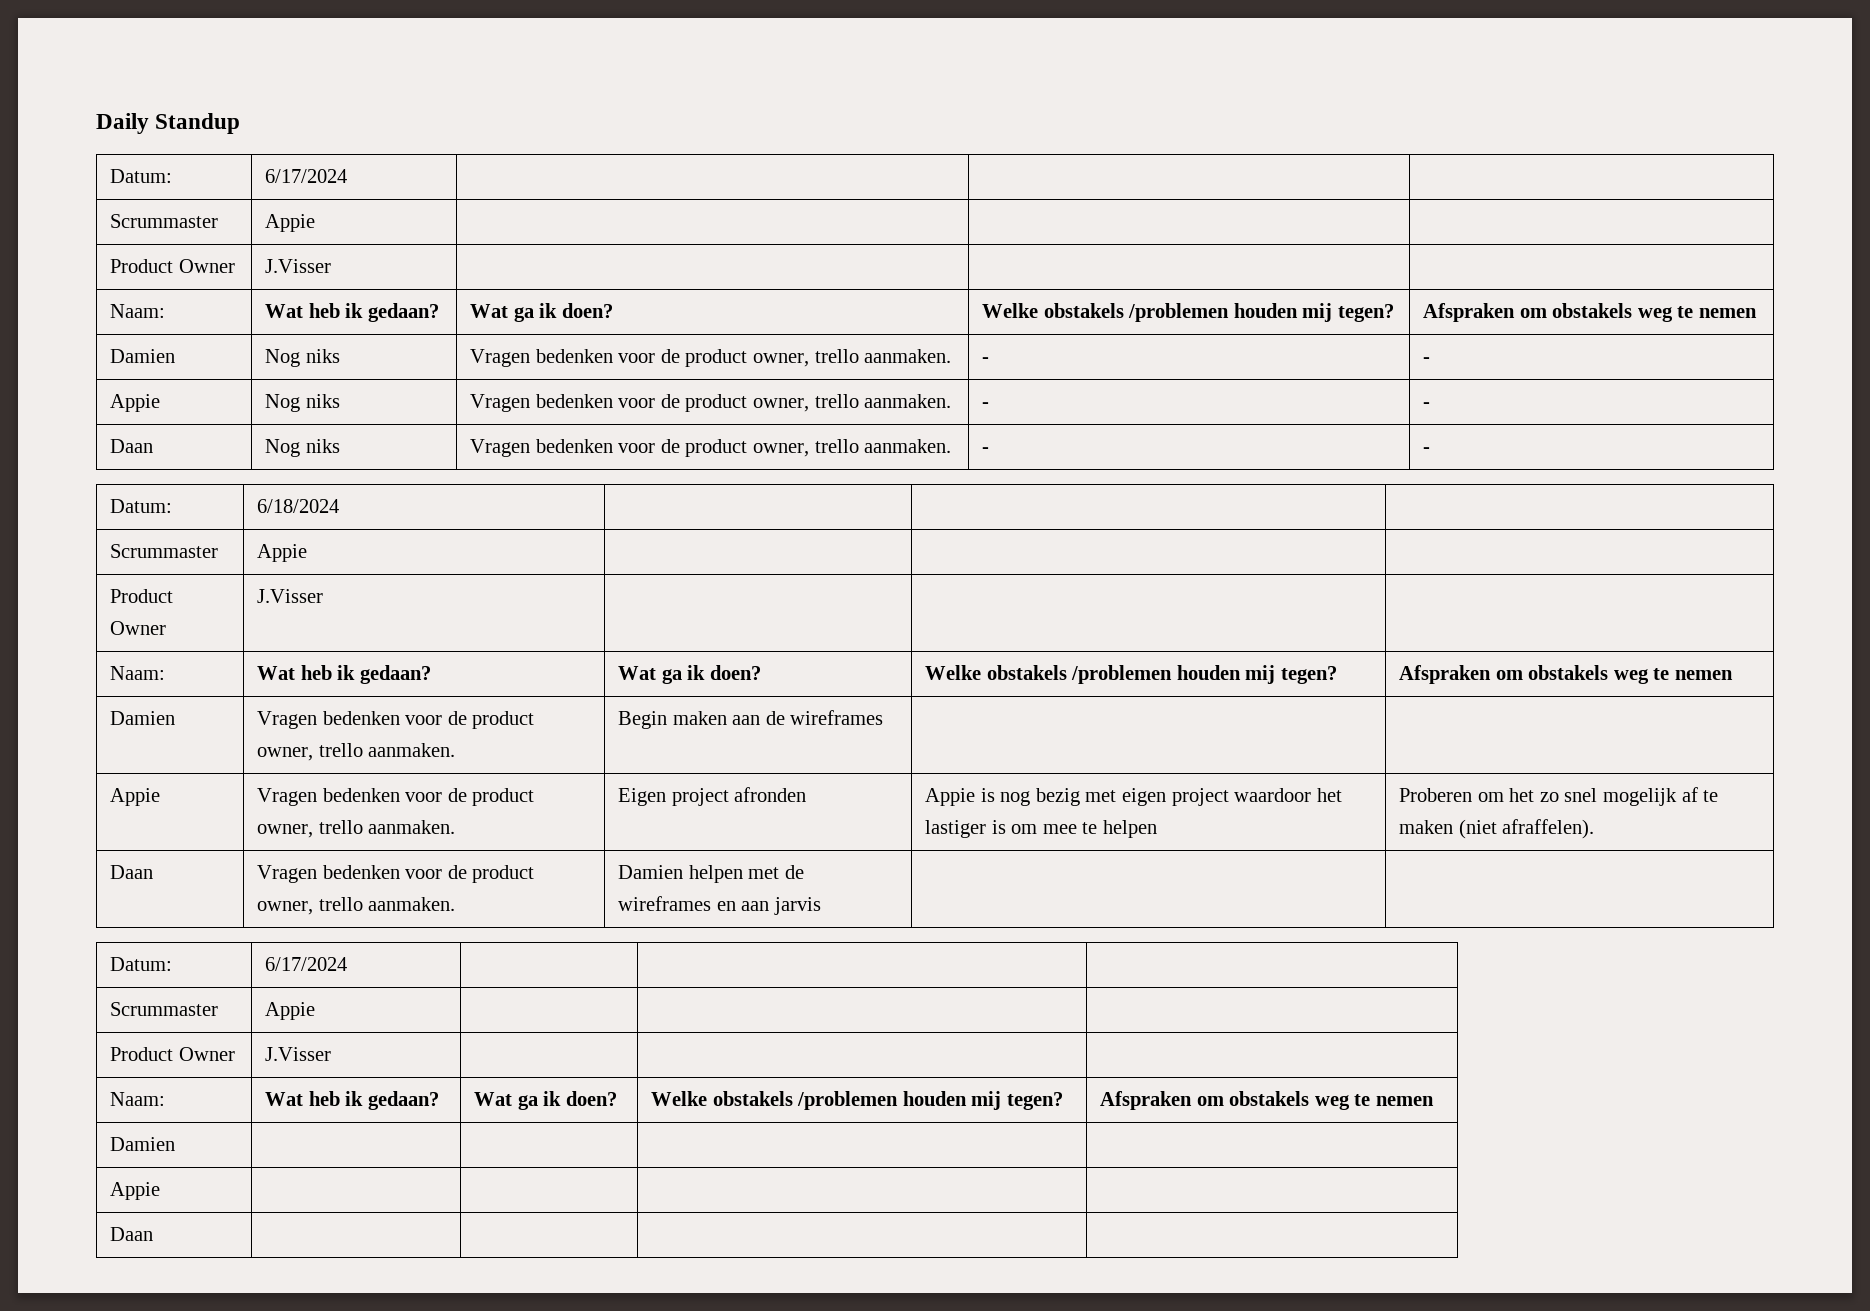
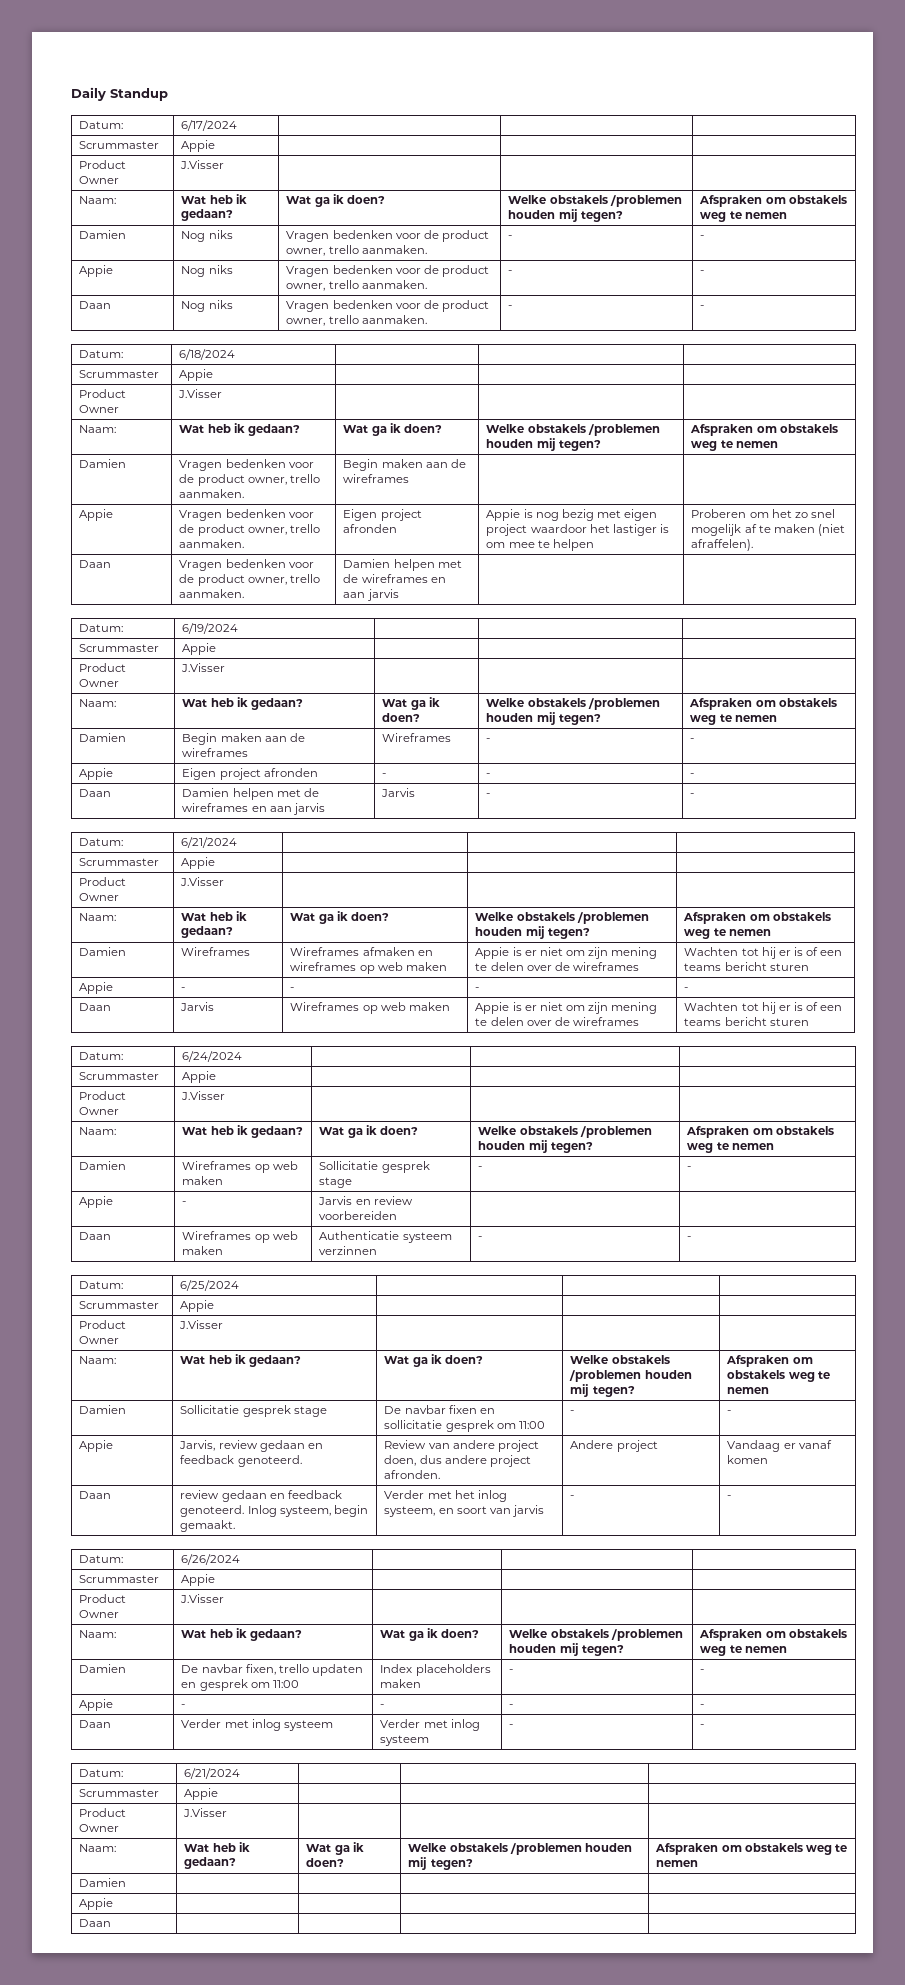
  Daan | Vragen bedenken voor de product owner, trello aanmaken. | Damien helpen met de wireframes en aan jarvis | |
- Datum: | 6/17/2024 | | |
+ Datum: | 6/19/2024 | | |
+ Scrummaster | Appie | | |
+ Product Owner | J.Visser | | |
+ Naam: | Wat heb ik gedaan? | Wat ga ik doen? | Welke obstakels /problemen houden mij tegen? | Afspraken om obstakels weg te nemen
+ Damien | Begin maken aan de wireframes | Wireframes | - | -
+ Appie | Eigen project afronden | - | - | -
+ Daan | Damien helpen met de wireframes en aan jarvis | Jarvis | - | -
+ Datum: | 6/21/2024 | | |
+ Scrummaster | Appie | | |
+ Product Owner | J.Visser | | |
+ Naam: | Wat heb ik gedaan? | Wat ga ik doen? | Welke obstakels /problemen houden mij tegen? | Afspraken om obstakels weg te nemen
+ Damien | Wireframes | Wireframes afmaken en wireframes op web maken | Appie is er niet om zijn mening te delen over de wireframes | Wachten tot hij er is of een teams bericht sturen
+ Appie | - | - | - | -
+ Daan | Jarvis | Wireframes op web maken | Appie is er niet om zijn mening te delen over de wireframes | Wachten tot hij er is of een teams bericht sturen
+ Datum: | 6/24/2024 | | |
+ Scrummaster | Appie | | |
+ Product Owner | J.Visser | | |
+ Naam: | Wat heb ik gedaan? | Wat ga ik doen? | Welke obstakels /problemen houden mij tegen? | Afspraken om obstakels weg te nemen
+ Damien | Wireframes op web maken | Sollicitatie gesprek stage | - | -
+ Appie | - | Jarvis en review voorbereiden | |
+ Daan | Wireframes op web maken | Authenticatie systeem verzinnen | - | -
+ Datum: | 6/25/2024 | | |
+ Scrummaster | Appie | | |
+ Product Owner | J.Visser | | |
+ Naam: | Wat heb ik gedaan? | Wat ga ik doen? | Welke obstakels /problemen houden mij tegen? | Afspraken om obstakels weg te nemen
+ Damien | Sollicitatie gesprek stage | De navbar fixen en sollicitatie gesprek om 11:00 | - | -
+ Appie | Jarvis, review gedaan en feedback genoteerd. | Review van andere project doen, dus andere project afronden. | Andere project | Vandaag er vanaf komen
+ Daan | review gedaan en feedback genoteerd. Inlog systeem, begin gemaakt. | Verder met het inlog systeem, en soort van jarvis | - | -
+ Datum: | 6/26/2024 | | |
+ Scrummaster | Appie | | |
+ Product Owner | J.Visser | | |
+ Naam: | Wat heb ik gedaan? | Wat ga ik doen? | Welke obstakels /problemen houden mij tegen? | Afspraken om obstakels weg te nemen
+ Damien | De navbar fixen, trello updaten en gesprek om 11:00 | Index placeholders maken | - | -
+ Appie | - | - | - | -
+ Daan | Verder met inlog systeem | Verder met inlog systeem | - | -
+ Datum: | 6/21/2024 | | |

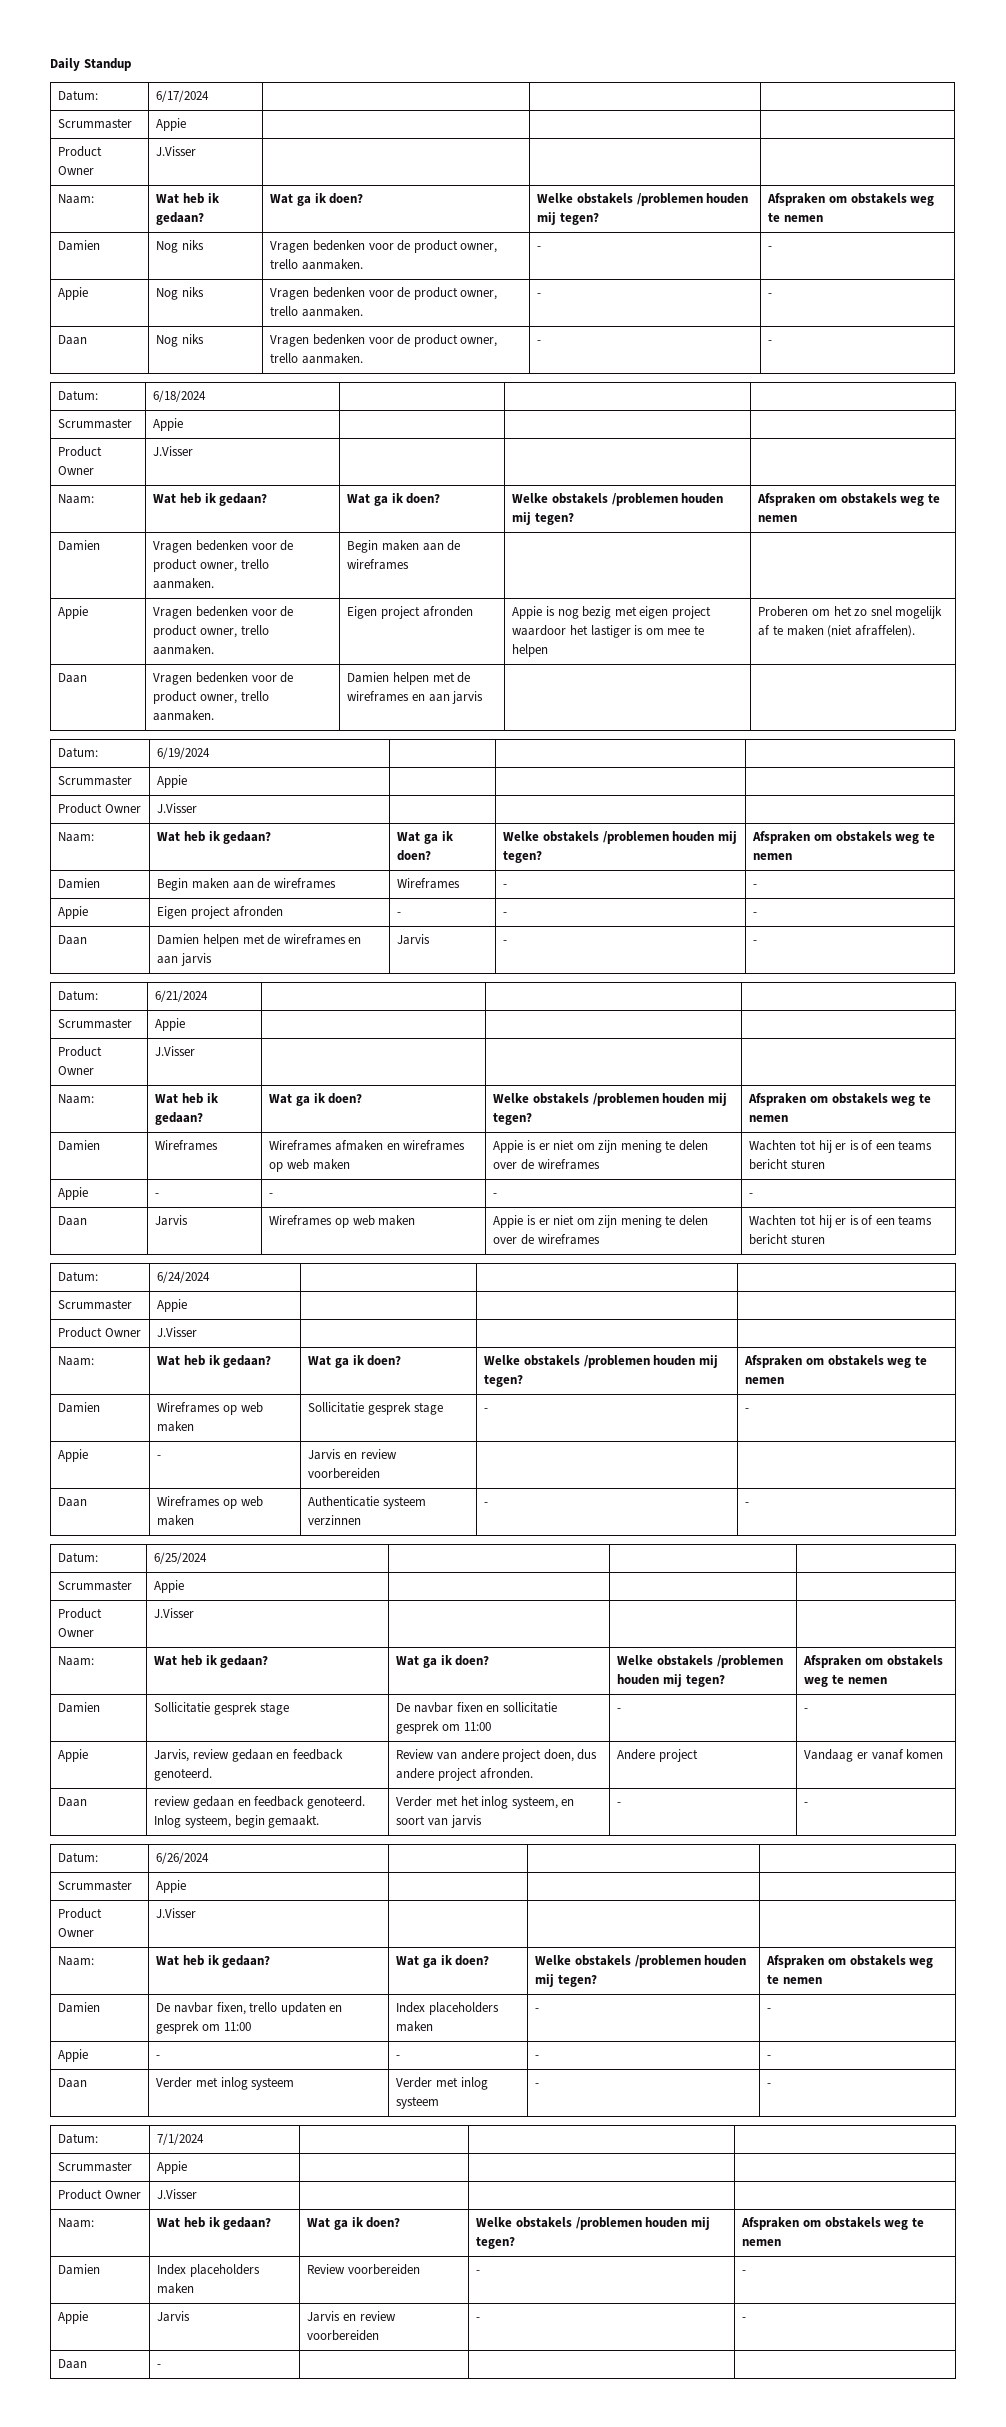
  Daan | Verder met inlog systeem | Verder met inlog systeem | - | -
- Datum: | 6/21/2024 | | |
+ Datum: | 7/1/2024 | | |
- Damien | | | |
- Appie | | | |
- Daan | | | |
+ Damien | Index placeholders maken | Review voorbereiden | - | -
+ Appie | Jarvis | Jarvis en review voorbereiden | - | -
+ Daan | - | | |

